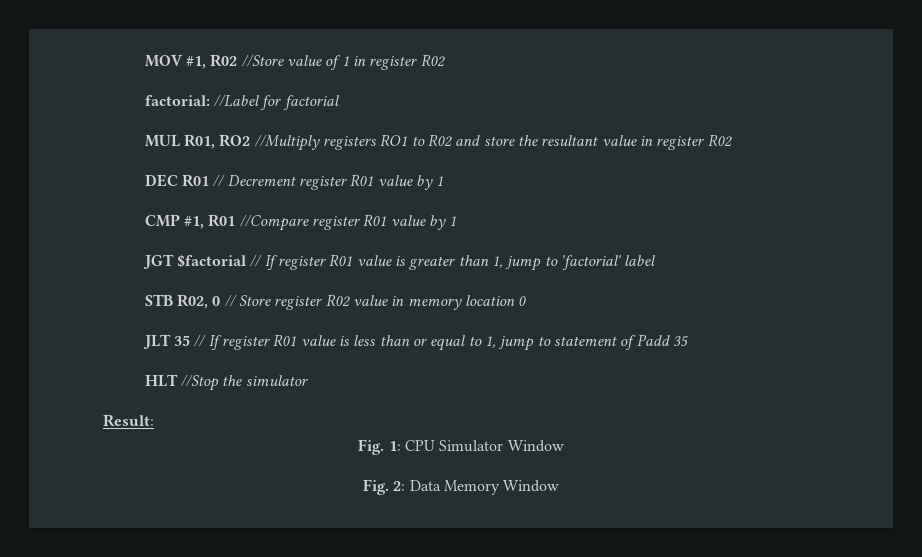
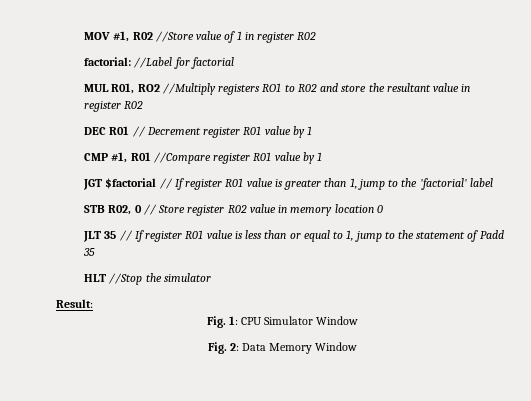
- JGT $factorial // If register R01 value is greater than 1, jump to 'factorial' label
+ JGT $factorial // If register R01 value is greater than 1, jump to the 'factorial' label
- JLT 35 // If register R01 value is less than or equal to 1, jump to statement of Padd 35
+ JLT 35 // If register R01 value is less than or equal to 1, jump to the statement of Padd 35

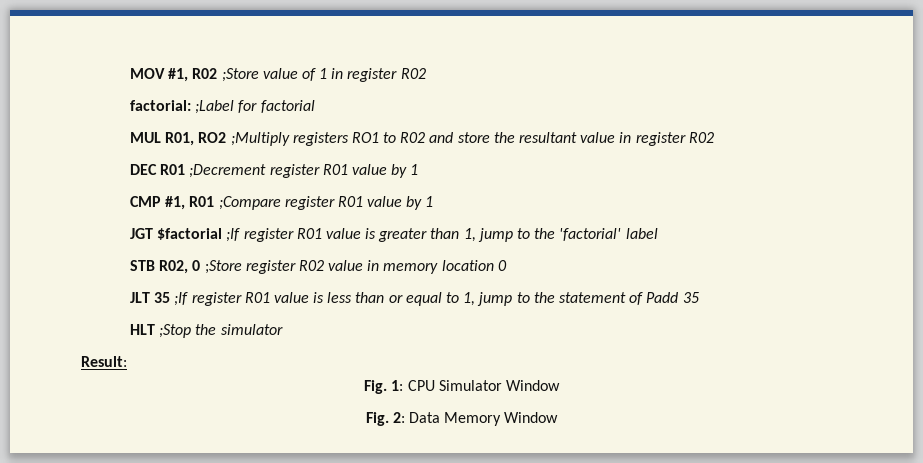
- MOV #1, R02 //Store value of 1 in register R02
+ MOV #1, R02 ;Store value of 1 in register R02
- factorial: //Label for factorial
+ factorial: ;Label for factorial
- MUL R01, RO2 //Multiply registers RO1 to R02 and store the resultant value in register R02
+ MUL R01, RO2 ;Multiply registers RO1 to R02 and store the resultant value in register R02
- DEC R01 // Decrement register R01 value by 1
+ DEC R01 ;Decrement register R01 value by 1
- CMP #1, R01 //Compare register R01 value by 1
+ CMP #1, R01 ;Compare register R01 value by 1
- JGT $factorial // If register R01 value is greater than 1, jump to the 'factorial' label
+ JGT $factorial ;If register R01 value is greater than 1, jump to the 'factorial' label
- STB R02, 0 // Store register R02 value in memory location 0
+ STB R02, 0 ;Store register R02 value in memory location 0
- JLT 35 // If register R01 value is less than or equal to 1, jump to the statement of Padd 35
+ JLT 35 ;If register R01 value is less than or equal to 1, jump to the statement of Padd 35
- HLT //Stop the simulator
+ HLT ;Stop the simulator

